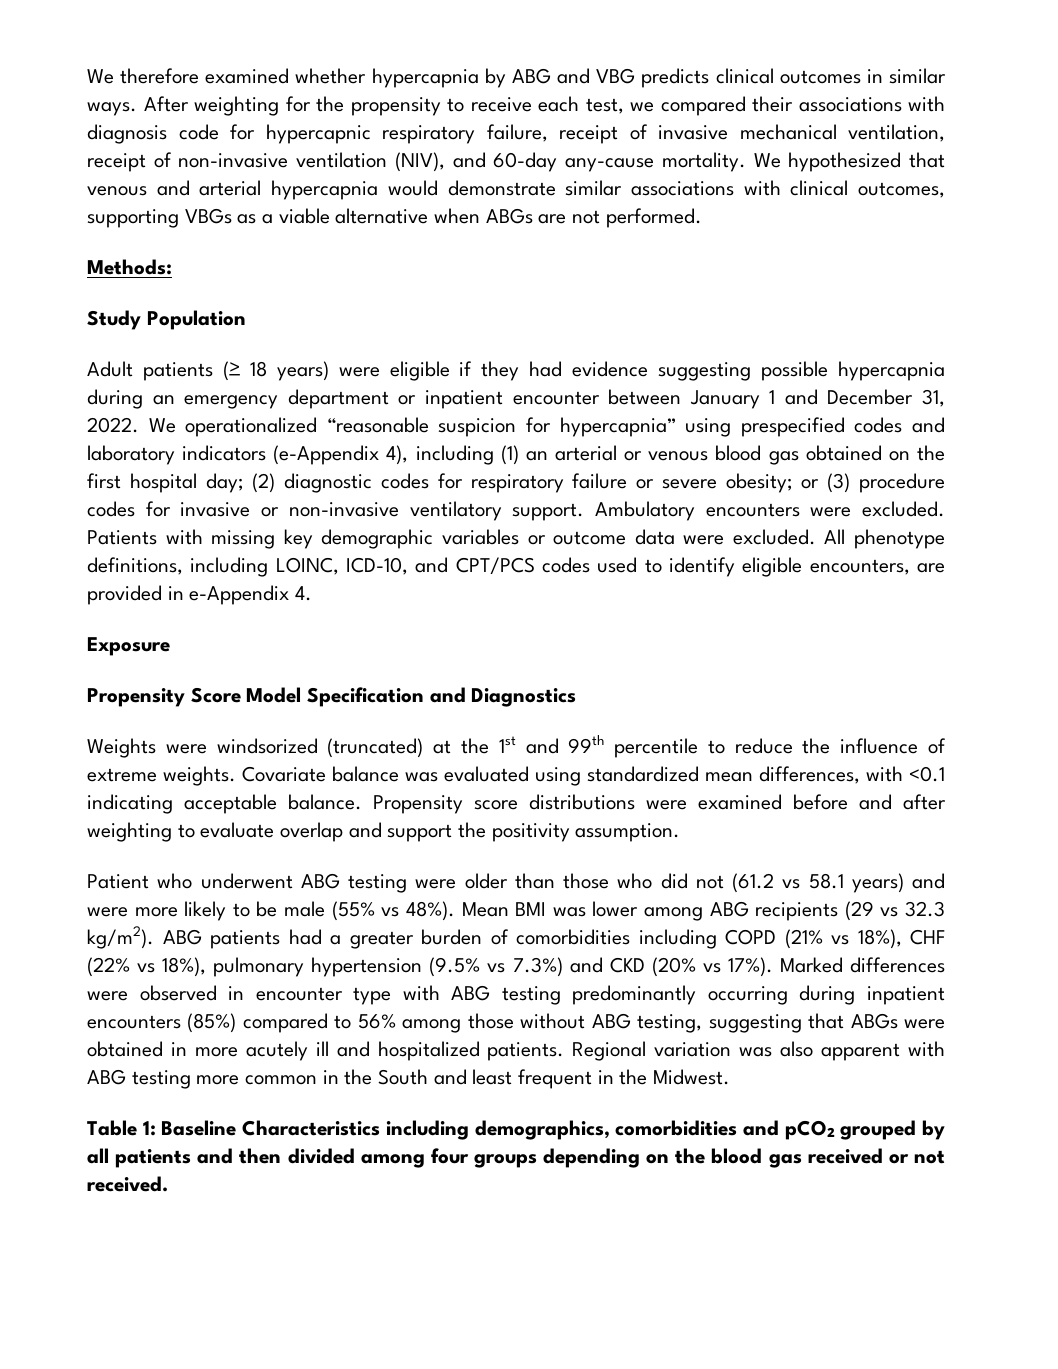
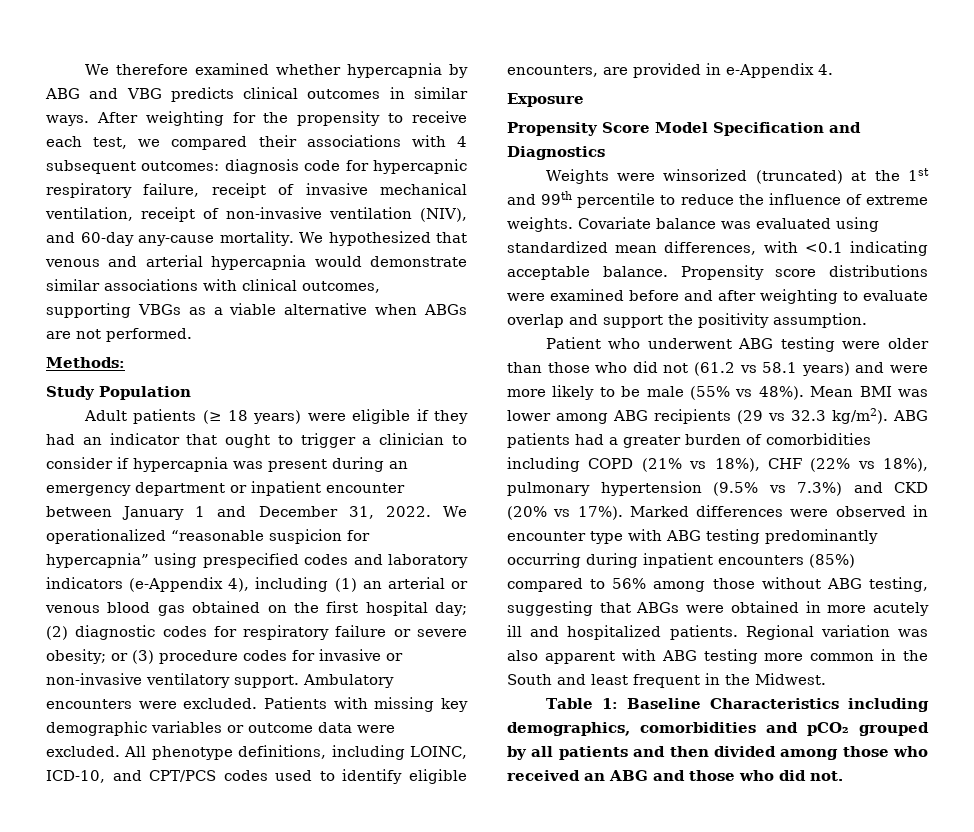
- After weighting for the propensity to receive each test, we compared their associations with diagnosis code for hypercapnic respiratory failure, receipt of invasive mechanical ventilation, receipt of non-invasive ventilation (NIV), and 60-day any-cause mortality.
+ After weighting for the propensity to receive each test, we compared their associations with 4 subsequent outcomes: diagnosis code for hypercapnic respiratory failure, receipt of invasive mechanical ventilation, receipt of non-invasive ventilation (NIV), and 60-day any-cause mortality.
- Adult patients (≥ 18 years) were eligible if they had evidence suggesting possible hypercapnia during an emergency department or inpatient encounter between January 1 and December 31, 2022.
+ Adult patients (≥ 18 years) were eligible if they had an indicator that ought to trigger a clinician to consider if hypercapnia was present during an emergency department or inpatient encounter between January 1 and December 31, 2022.
- Weights were windsorized (truncated) at the 1st and 99th percentile to reduce the influence of extreme weights.
+ Weights were winsorized (truncated) at the 1st and 99th percentile to reduce the influence of extreme weights.
- Table 1: Baseline Characteristics including demographics, comorbidities and pCO₂ grouped by all patients and then divided among four groups depending on the blood gas received or not received.
+ Table 1: Baseline Characteristics including demographics, comorbidities and pCO₂ grouped by all patients and then divided among those who received an ABG and those who did not.

